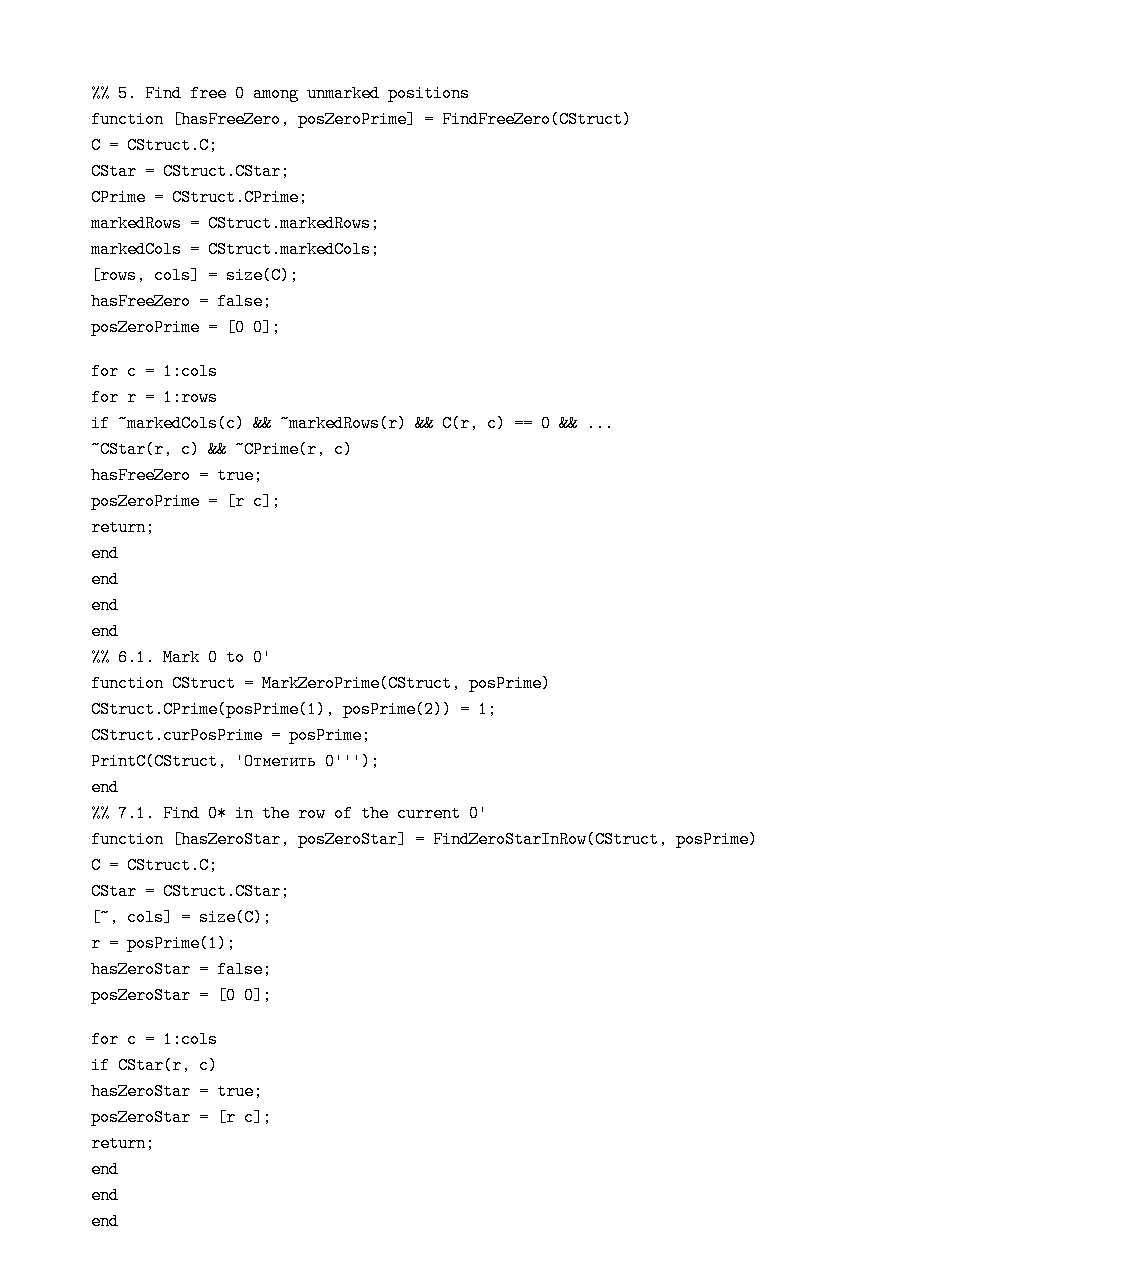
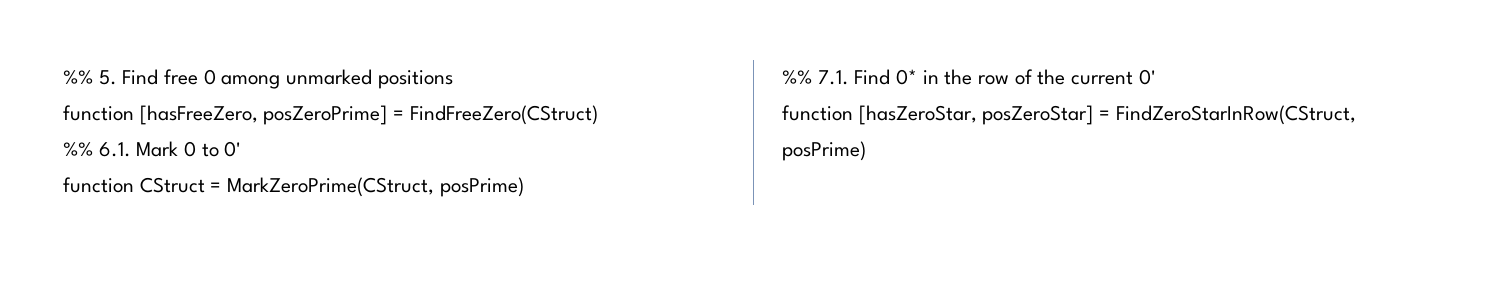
  function [hasFreeZero, posZeroPrime] = FindFreeZero(CStruct)
- C = CStruct.C;
- CStar = CStruct.CStar;
- CPrime = CStruct.CPrime;
- markedRows = CStruct.markedRows;
- markedCols = CStruct.markedCols;
- [rows, cols] = size(C);
- hasFreeZero = false;
- posZeroPrime = [0 0];
- for c = 1:cols
- for r = 1:rows
- if ~markedCols(c) && ~markedRows(r) && C(r, c) == 0 && ...
- ~CStar(r, c) && ~CPrime(r, c)
- hasFreeZero = true;
- posZeroPrime = [r c];
- return;
- end
- end
- end
- end
- CStruct.CPrime(posPrime(1), posPrime(2)) = 1;
- CStruct.curPosPrime = posPrime;
- PrintC(CStruct, 'Отметить 0''');
- end
  function [hasZeroStar, posZeroStar] = FindZeroStarInRow(CStruct, posPrime)
- C = CStruct.C;
- CStar = CStruct.CStar;
- [~, cols] = size(C);
- r = posPrime(1);
- hasZeroStar = false;
- posZeroStar = [0 0];
- for c = 1:cols
- if CStar(r, c)
- hasZeroStar = true;
- posZeroStar = [r c];
- return;
- end
- end
- end

